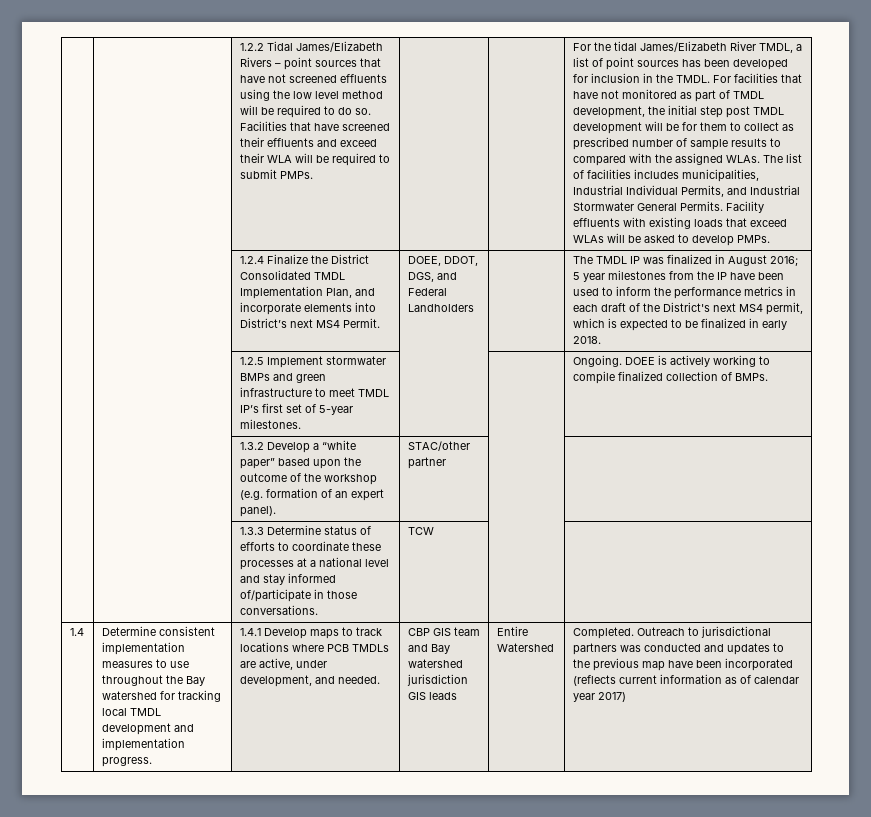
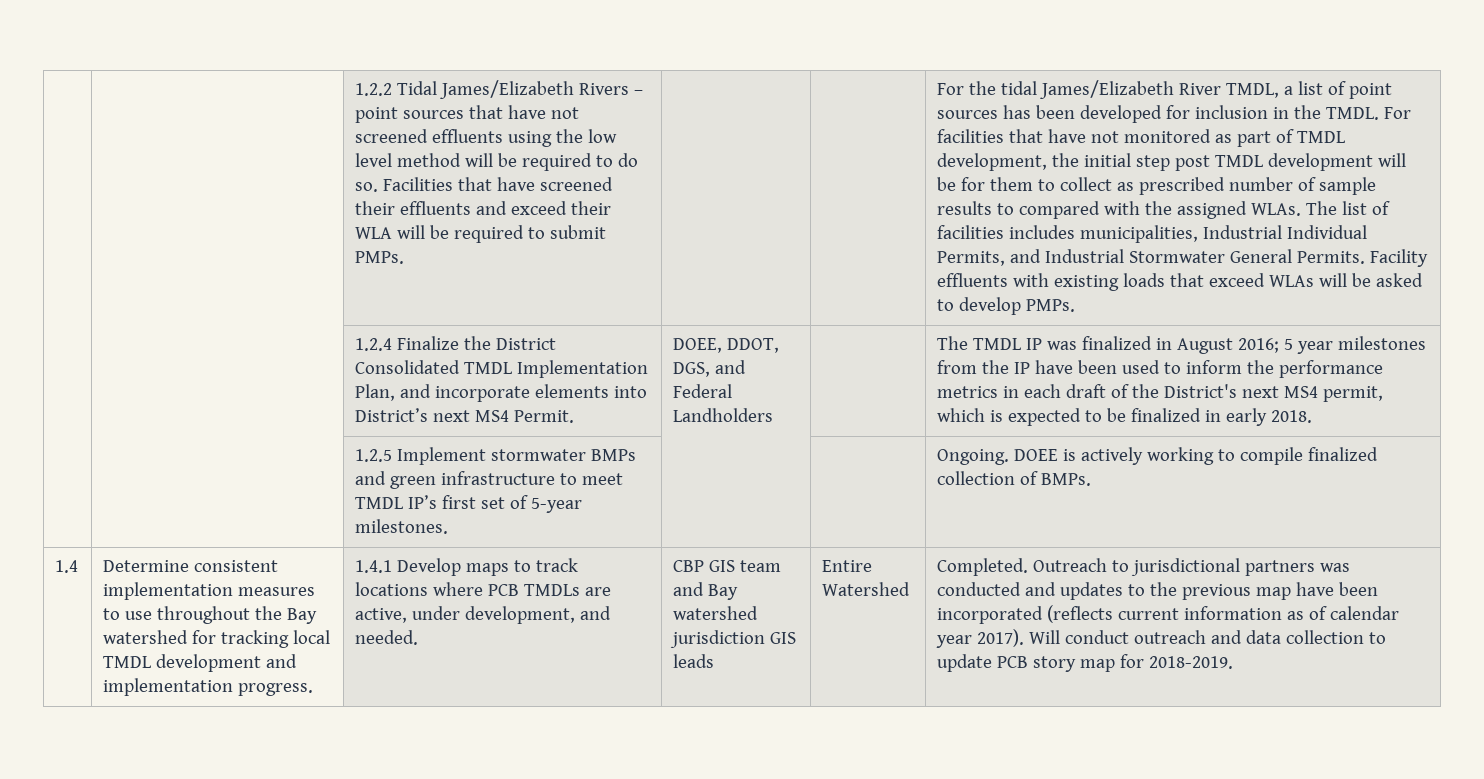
- | | 1.3.2 Develop a “white paper” based upon the outcome of the workshop (e.g. formation of an expert panel). | STAC/other partner | |
- | | 1.3.3 Determine status of efforts to coordinate these processes at a national level and stay informed of/participate in those conversations. | TCW | |
- Outreach to jurisdictional partners was conducted and updates to the previous map have been incorporated (reflects current information as of calendar year 2017)
+ Outreach to jurisdictional partners was conducted and updates to the previous map have been incorporated (reflects current information as of calendar year 2017). Will conduct outreach and data collection to update PCB story map for 2018-2019.

